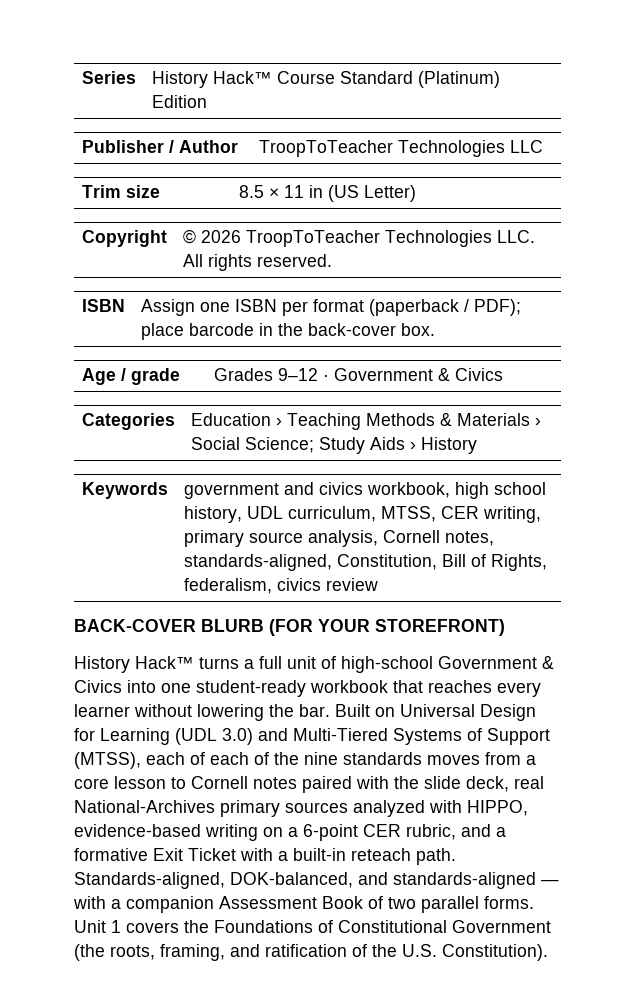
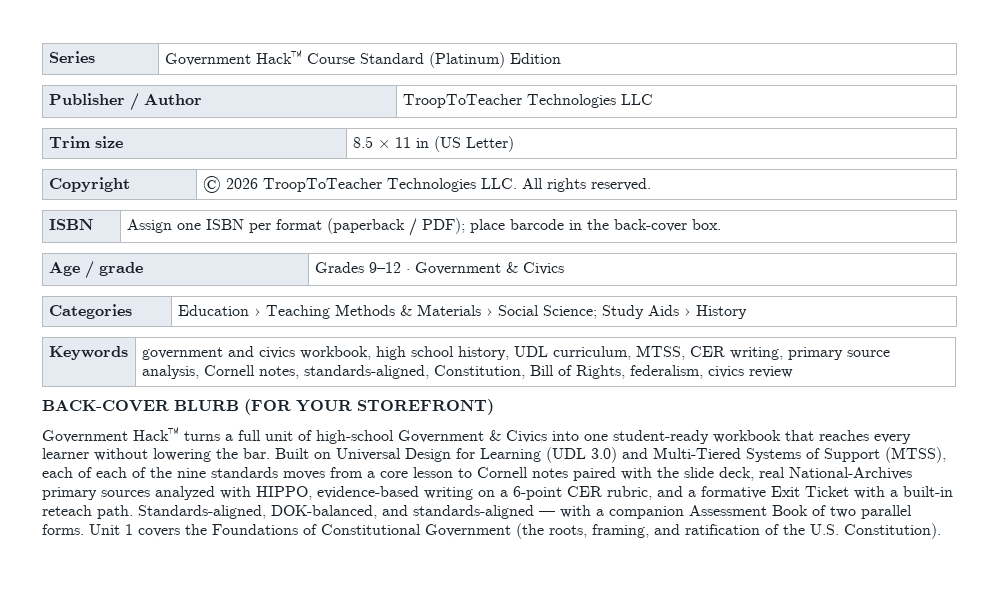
- Series | History Hack™ Course Standard (Platinum) Edition
+ Series | Government Hack™ Course Standard (Platinum) Edition
- History Hack™ turns a full unit of high-school Government & Civics into one student-ready workbook that reaches every learner without lowering the bar.
+ Government Hack™ turns a full unit of high-school Government & Civics into one student-ready workbook that reaches every learner without lowering the bar.

